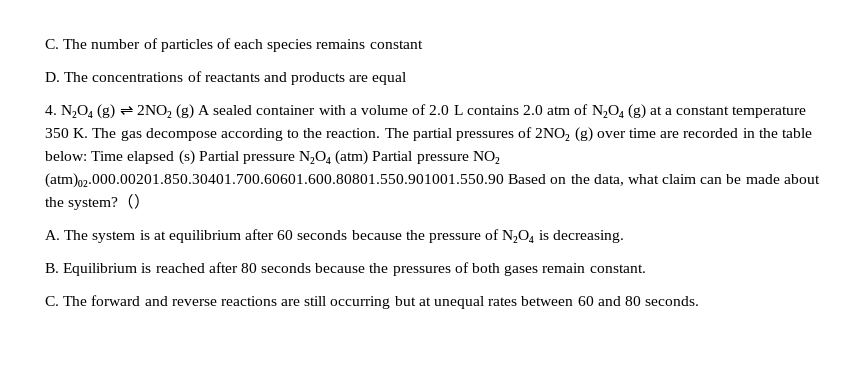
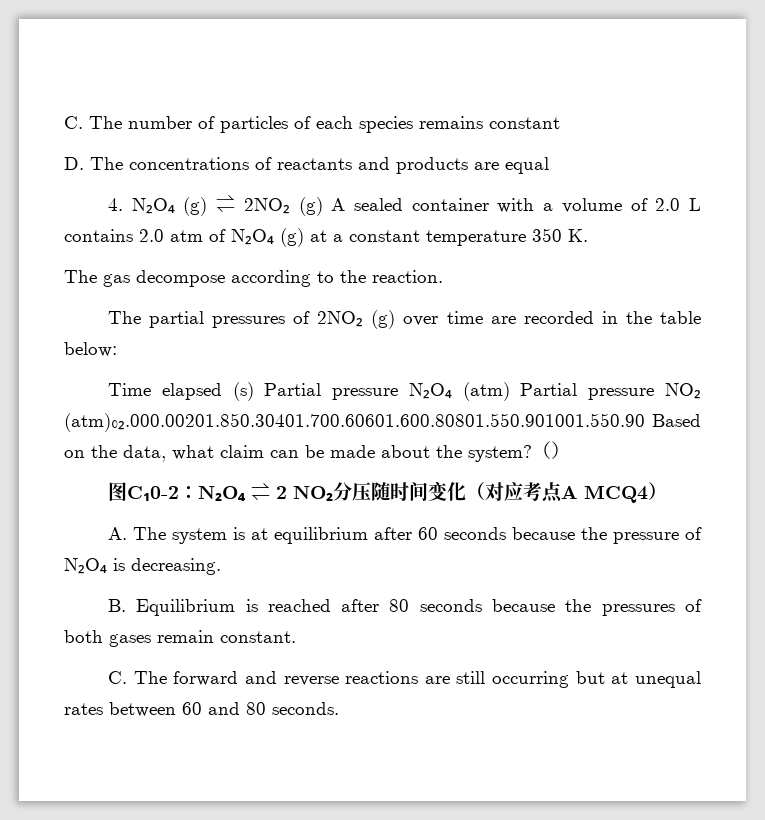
- 4. N₂O₄ (g) ⇌ 2NO₂ (g) A sealed container with a volume of 2.0 L contains 2.0 atm of N₂O₄ (g) at a constant temperature 350 K. The gas decompose according to the reaction. The partial pressures of 2NO₂ (g) over time are recorded in the table below: Time elapsed (s) Partial pressure N₂O₄ (atm) Partial pressure NO₂ (atm)₀₂.000.00201.850.30401.700.60601.600.80801.550.901001.550.90 Based on the data, what claim can be made about the system?
+ 4. N₂O₄ (g) ⇌ 2NO₂ (g) A sealed container with a volume of 2.0 L contains 2.0 atm of N₂O₄ (g) at a constant temperature 350 K.
+ The gas decompose according to the reaction.
+ The partial pressures of 2NO₂ (g) over time are recorded in the table below:
+ Time elapsed (s) Partial pressure N₂O₄ (atm) Partial pressure NO₂ (atm)₀₂.000.00201.850.30401.700.60601.600.80801.550.901001.550.90 Based on the data, what claim can be made about the system?
+ 图C₁0-2：N₂O₄ ⇌ 2 NO₂分压随时间变化（对应考点A MCQ4）

